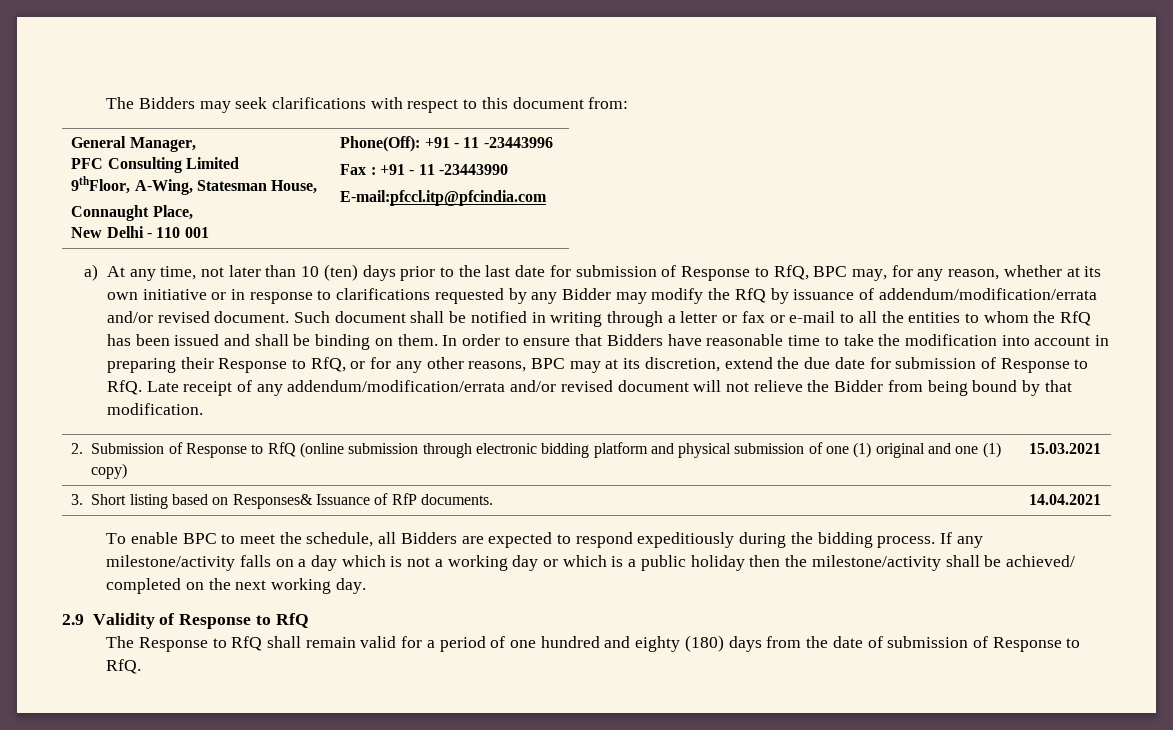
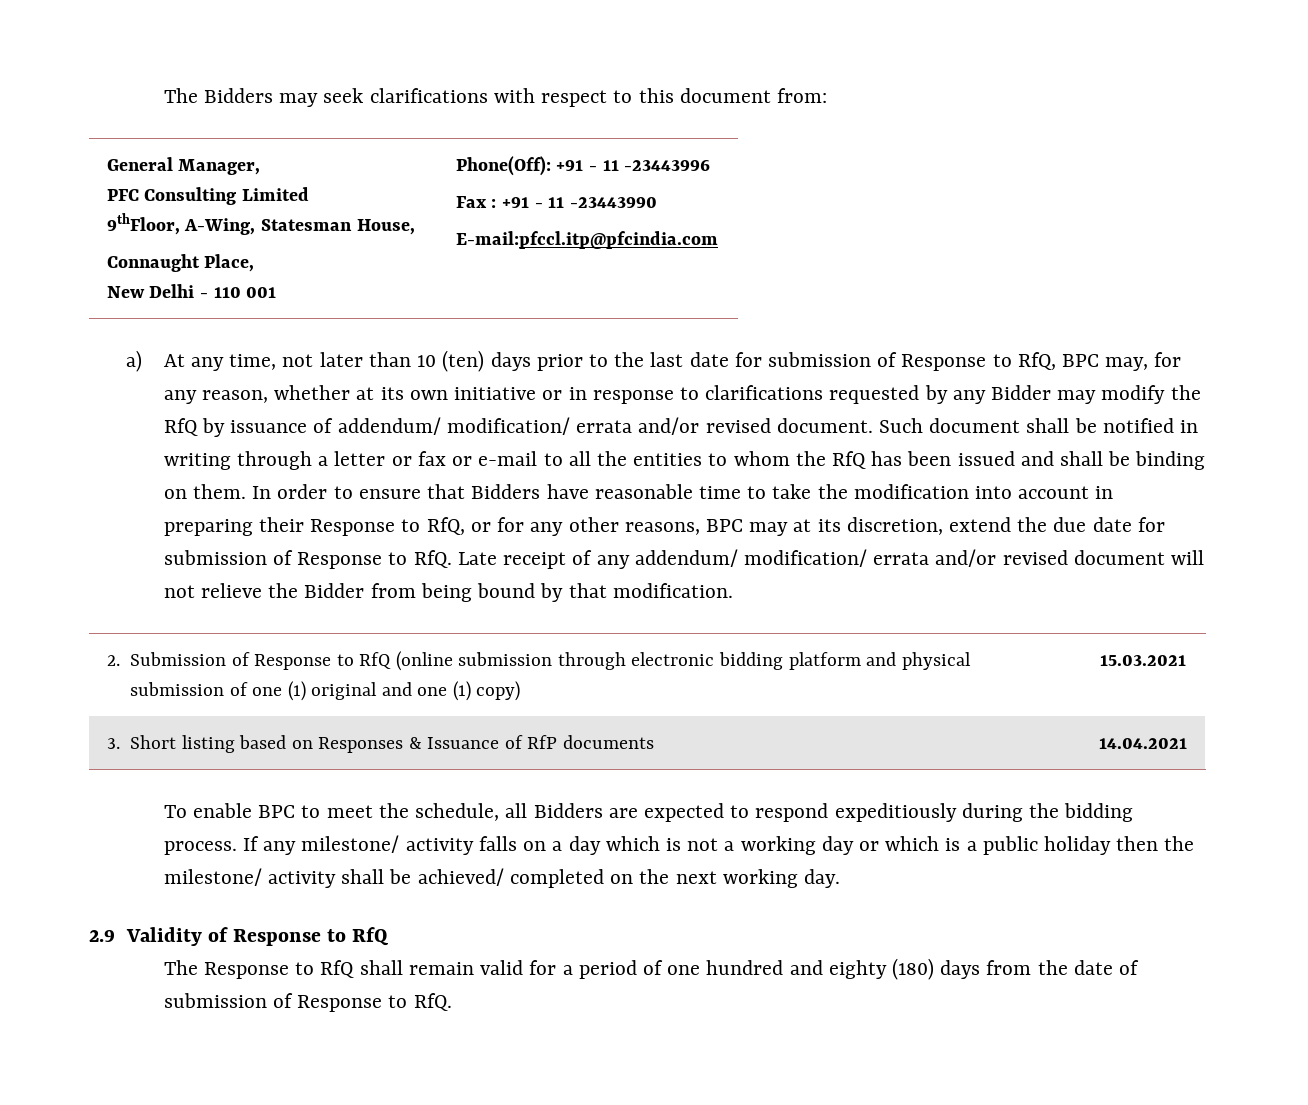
- a) At any time, not later than 10 (ten) days prior to the last date for submission of Response to RfQ, BPC may, for any reason, whether at its own initiative or in response to clarifications requested by any Bidder may modify the RfQ by issuance of addendum/modification/errata and/or revised document.
+ a) At any time, not later than 10 (ten) days prior to the last date for submission of Response to RfQ, BPC may, for any reason, whether at its own initiative or in response to clarifications requested by any Bidder may modify the RfQ by issuance of addendum/ modification/ errata and/or revised document.
- In order to ensure that Bidders have reasonable time to take the modification into account in preparing their Response to RfQ, or for any other reasons, BPC may at its discretion, extend the due date for submission of Response to RfQ. Late receipt of any addendum/modification/errata and/or revised document will not relieve the Bidder from being bound by that modification.
+ In order to ensure that Bidders have reasonable time to take the modification into account in preparing their Response to RfQ, or for any other reasons, BPC may at its discretion, extend the due date for submission of Response to RfQ. Late receipt of any addendum/ modification/ errata and/or revised document will not relieve the Bidder from being bound by that modification.
- 3. Short listing based on Responses& Issuance of RfP documents. | 14.04.2021
+ 3. Short listing based on Responses & Issuance of RfP documents | 14.04.2021
- If any milestone/activity falls on a day which is not a working day or which is a public holiday then the milestone/activity shall be achieved/ completed on the next working day.
+ If any milestone/ activity falls on a day which is not a working day or which is a public holiday then the milestone/ activity shall be achieved/ completed on the next working day.

